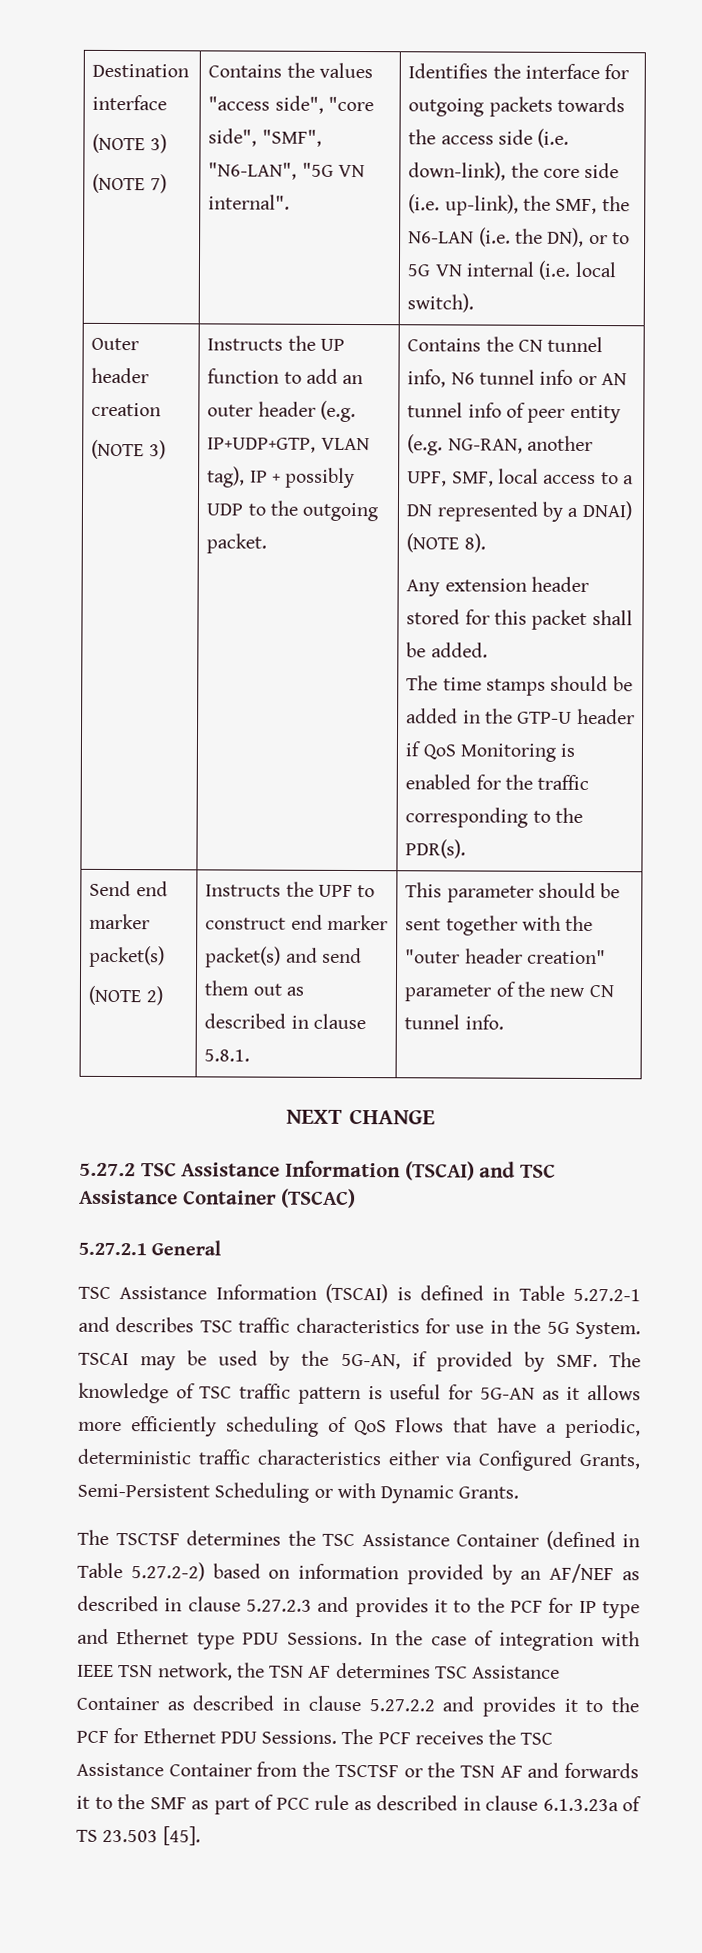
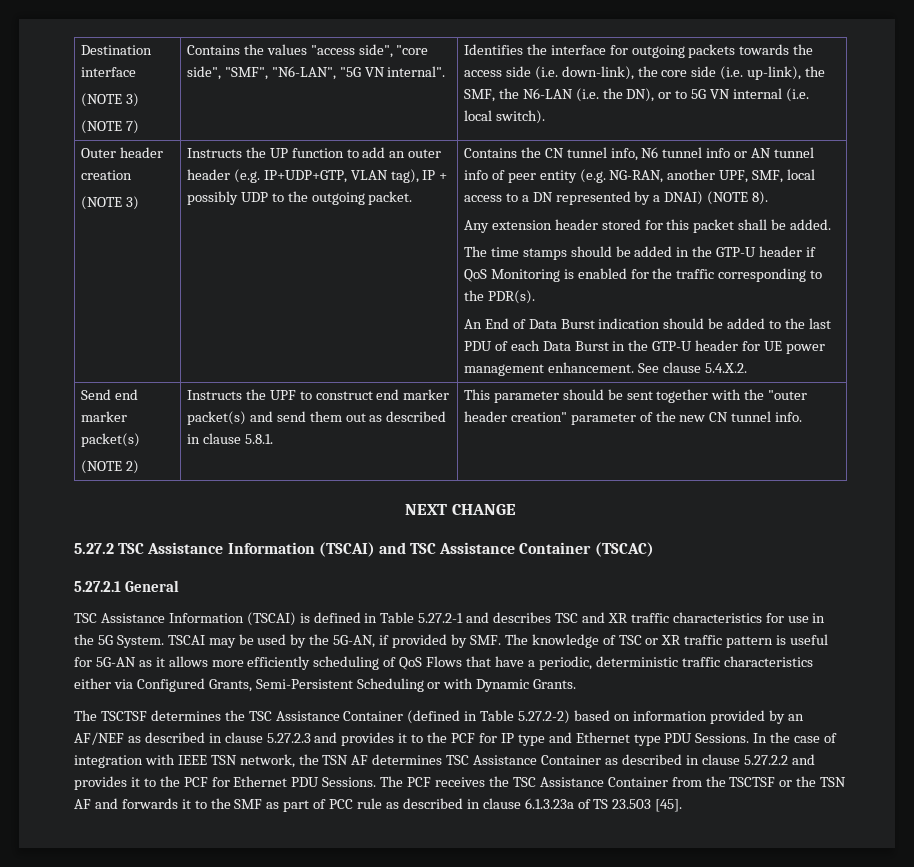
+ An End of Data Burst indication should be added to the last PDU of each Data Burst in the GTP-U header for UE power management enhancement. See clause 5.4.X.2.
- TSC Assistance Information (TSCAI) is defined in Table 5.27.2-1 and describes TSC traffic characteristics for use in the 5G System.
+ TSC Assistance Information (TSCAI) is defined in Table 5.27.2-1 and describes TSC and XR traffic characteristics for use in the 5G System.
- TSCAI may be used by the 5G-AN, if provided by SMF. The knowledge of TSC traffic pattern is useful for 5G-AN as it allows more efficiently scheduling of QoS Flows that have a periodic, deterministic traffic characteristics either via Configured Grants, Semi-Persistent Scheduling or with Dynamic Grants.
+ TSCAI may be used by the 5G-AN, if provided by SMF. The knowledge of TSC or XR traffic pattern is useful for 5G-AN as it allows more efficiently scheduling of QoS Flows that have a periodic, deterministic traffic characteristics either via Configured Grants, Semi-Persistent Scheduling or with Dynamic Grants.

